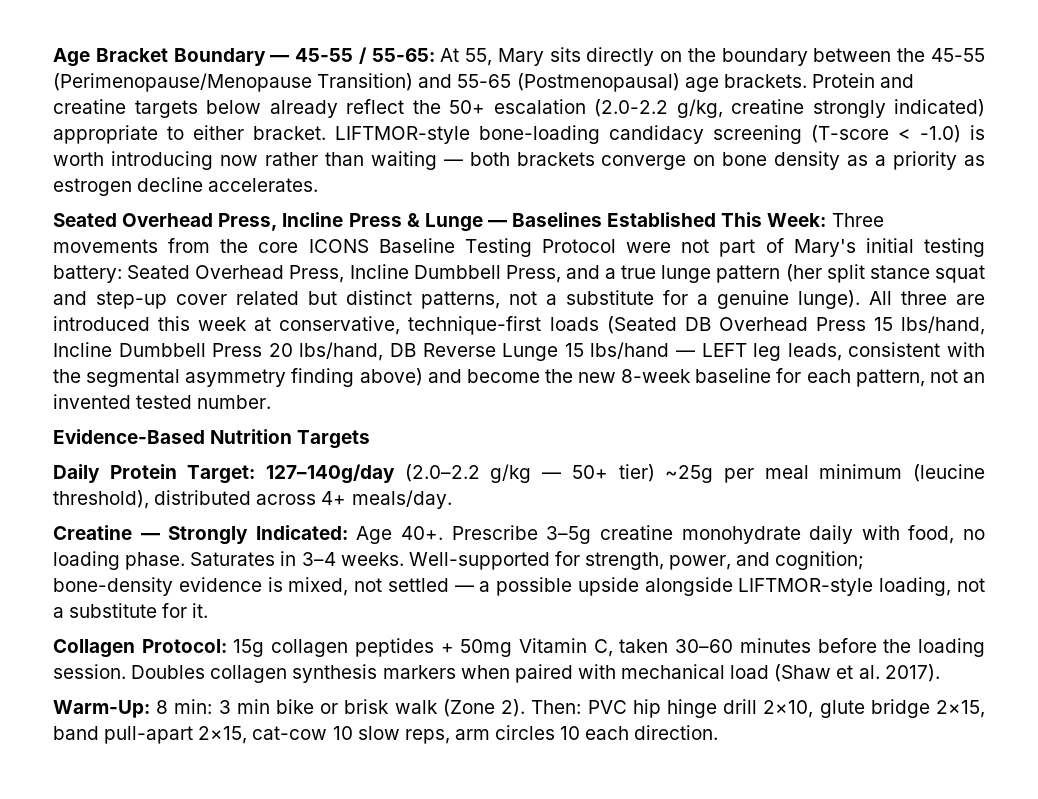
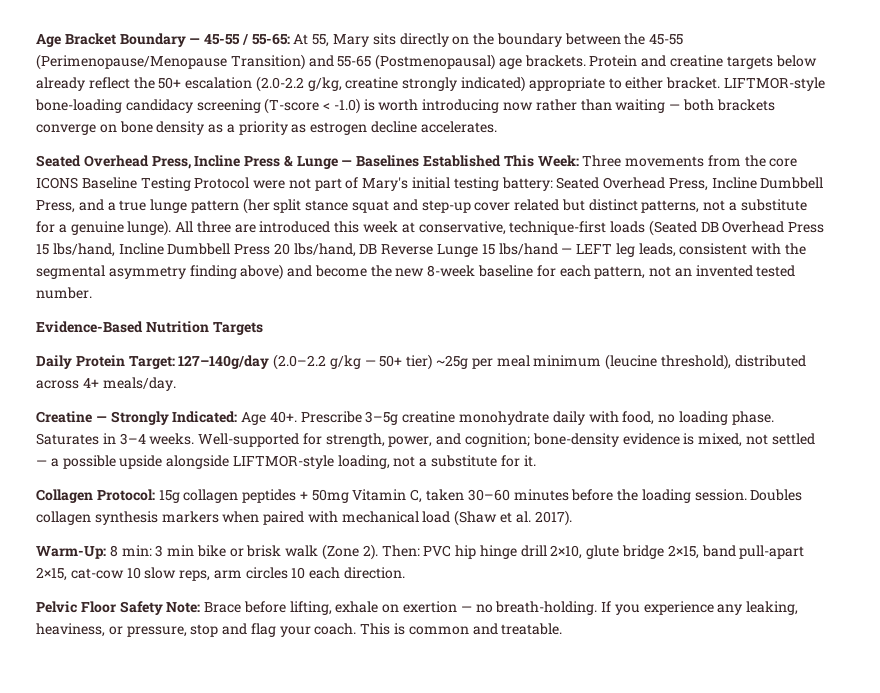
+ Pelvic Floor Safety Note: Brace before lifting, exhale on exertion — no breath-holding. If you experience any leaking, heaviness, or pressure, stop and flag your coach. This is common and treatable.

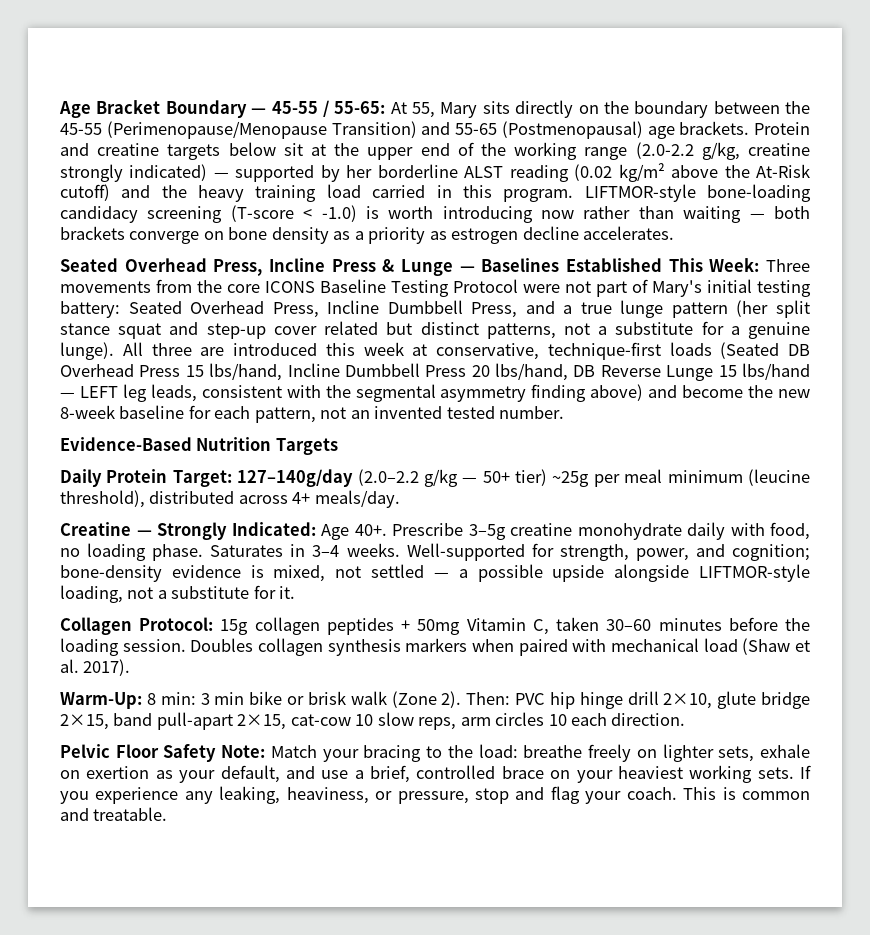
- Protein and creatine targets below already reflect the 50+ escalation (2.0-2.2 g/kg, creatine strongly indicated) appropriate to either bracket.
+ Protein and creatine targets below sit at the upper end of the working range (2.0-2.2 g/kg, creatine strongly indicated) — supported by her borderline ALST reading (0.02 kg/m² above the At-Risk cutoff) and the heavy training load carried in this program.
- Pelvic Floor Safety Note: Brace before lifting, exhale on exertion — no breath-holding.
+ Pelvic Floor Safety Note: Match your bracing to the load: breathe freely on lighter sets, exhale on exertion as your default, and use a brief, controlled brace on your heaviest working sets.

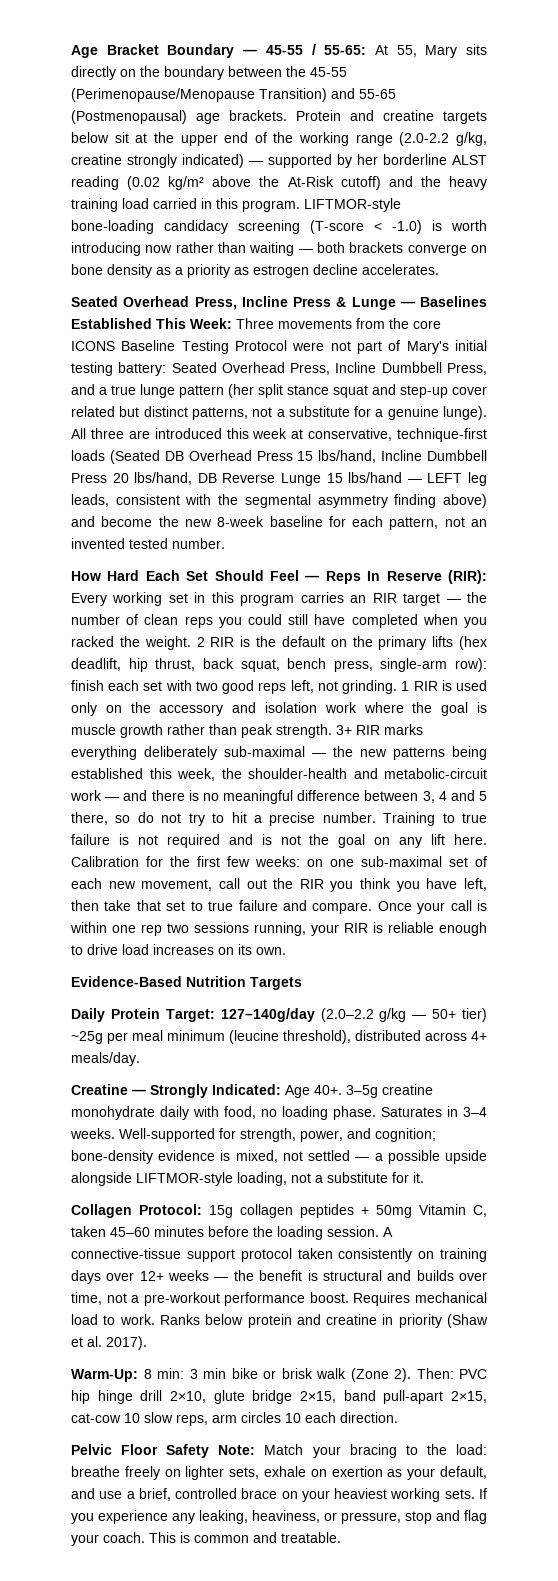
+ How Hard Each Set Should Feel — Reps In Reserve (RIR): Every working set in this program carries an RIR target — the number of clean reps you could still have completed when you racked the weight. 2 RIR is the default on the primary lifts (hex deadlift, hip thrust, back squat, bench press, single-arm row): finish each set with two good reps left, not grinding. 1 RIR is used only on the accessory and isolation work where the goal is muscle growth rather than peak strength. 3+ RIR marks everything deliberately sub-maximal — the new patterns being established this week, the shoulder-health and metabolic-circuit work — and there is no meaningful difference between 3, 4 and 5 there, so do not try to hit a precise number. Training to true failure is not required and is not the goal on any lift here. Calibration for the first few weeks: on one sub-maximal set of each new movement, call out the RIR you think you have left, then take that set to true failure and compare. Once your call is within one rep two sessions running, your RIR is reliable enough to drive load increases on its own.
- Prescribe 3–5g creatine monohydrate daily with food, no loading phase.
+ 3–5g creatine monohydrate daily with food, no loading phase.
- Collagen Protocol: 15g collagen peptides + 50mg Vitamin C, taken 30–60 minutes before the loading session.
+ Collagen Protocol: 15g collagen peptides + 50mg Vitamin C, taken 45–60 minutes before the loading session.
- Doubles collagen synthesis markers when paired with mechanical load (Shaw et al. 2017).
+ A connective-tissue support protocol taken consistently on training days over 12+ weeks — the benefit is structural and builds over time, not a pre-workout performance boost. Requires mechanical load to work. Ranks below protein and creatine in priority (Shaw et al. 2017).

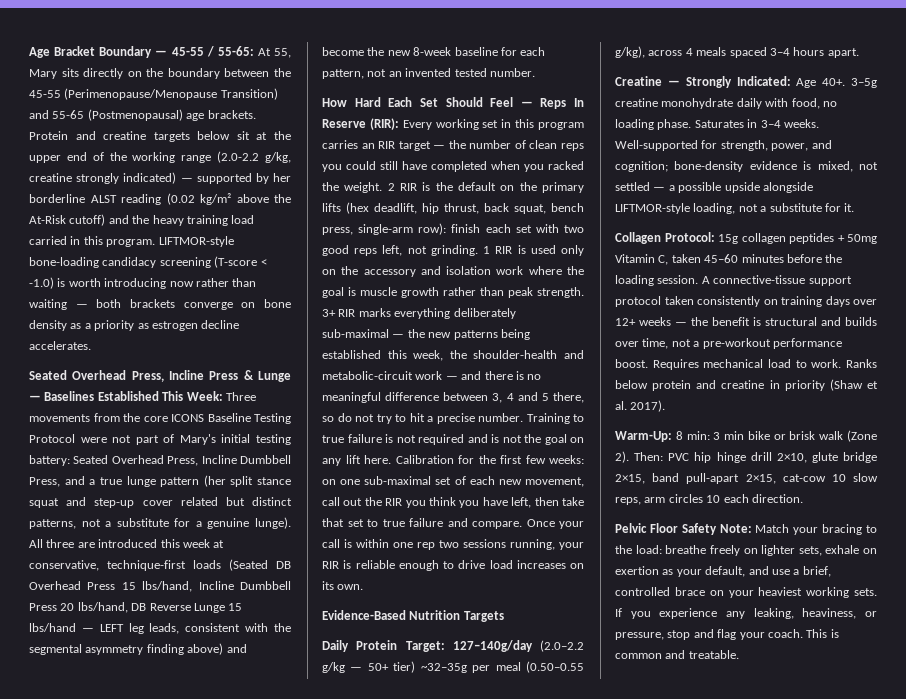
- Daily Protein Target: 127–140g/day (2.0–2.2 g/kg — 50+ tier) ~25g per meal minimum (leucine threshold), distributed across 4+ meals/day.
+ Daily Protein Target: 127–140g/day (2.0–2.2 g/kg — 50+ tier) ~32–35g per meal (0.50–0.55 g/kg), across 4 meals spaced 3–4 hours apart.

